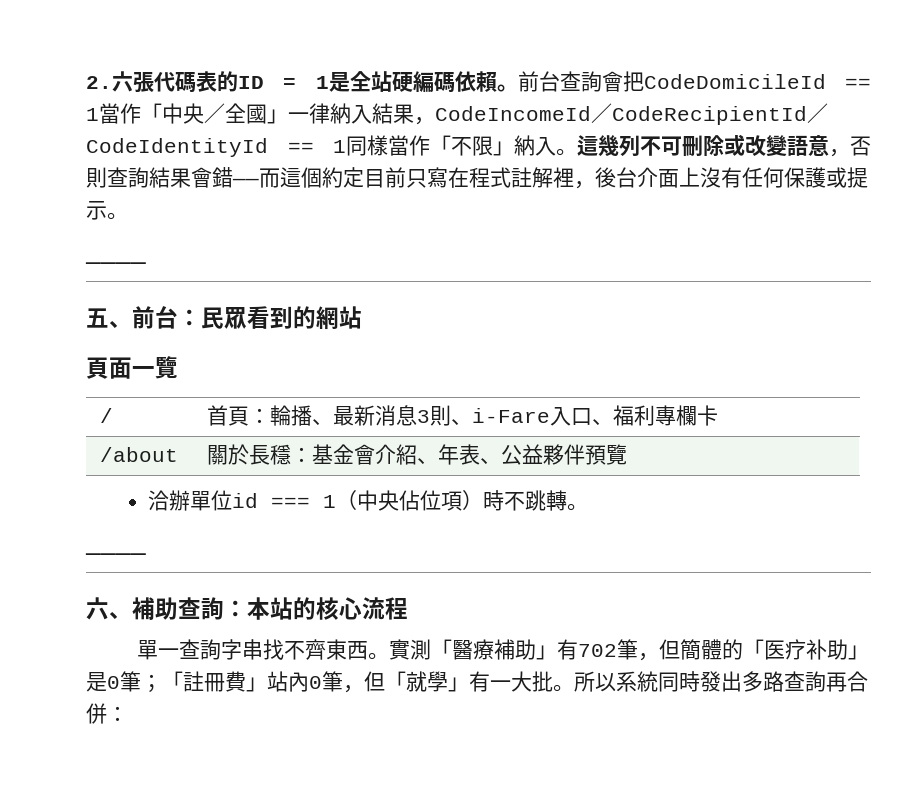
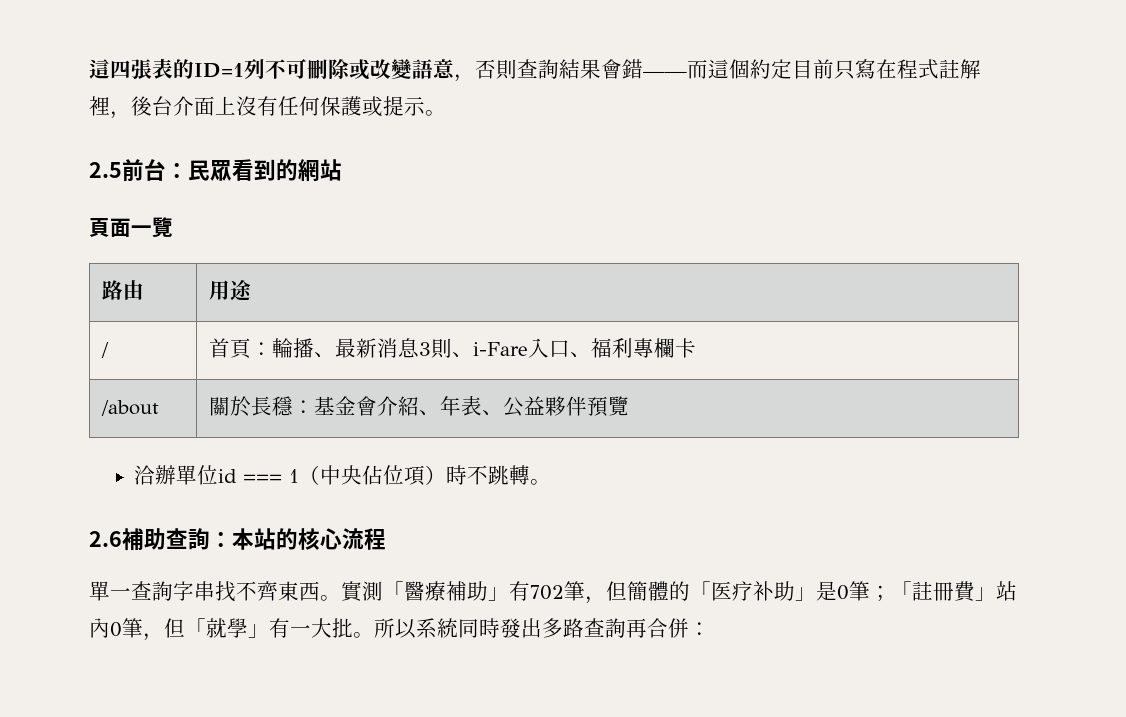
- 2.六張代碼表的ID = 1是全站硬編碼依賴。前台查詢會把CodeDomicileId == 1當作「中央／全國」一律納入結果，CodeIncomeId／CodeRecipientId／CodeIdentityId == 1同樣當作「不限」納入。這幾列不可刪除或改變語意，否則查詢結果會錯——而這個約定目前只寫在程式註解裡，後台介面上沒有任何保護或提示。
- ────
- 五、前台：民眾看到的網站
+ 這四張表的ID=1列不可刪除或改變語意，否則查詢結果會錯——而這個約定目前只寫在程式註解裡，後台介面上沒有任何保護或提示。
+ 2.5前台：民眾看到的網站
+ 路由 | 用途
  洽辦單位id === 1（中央佔位項）時不跳轉。
- ────
- 六、補助查詢：本站的核心流程
+ 2.6補助查詢：本站的核心流程

